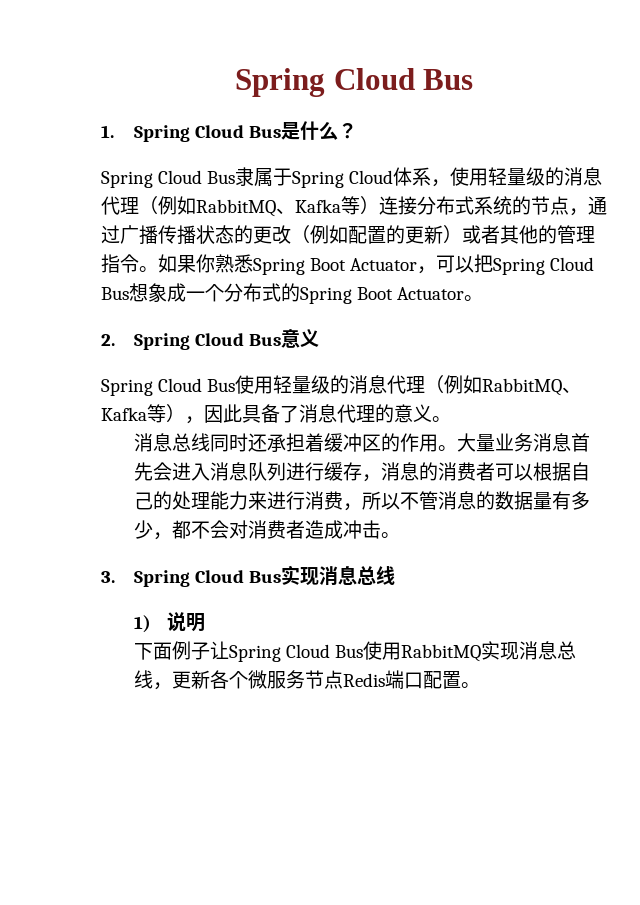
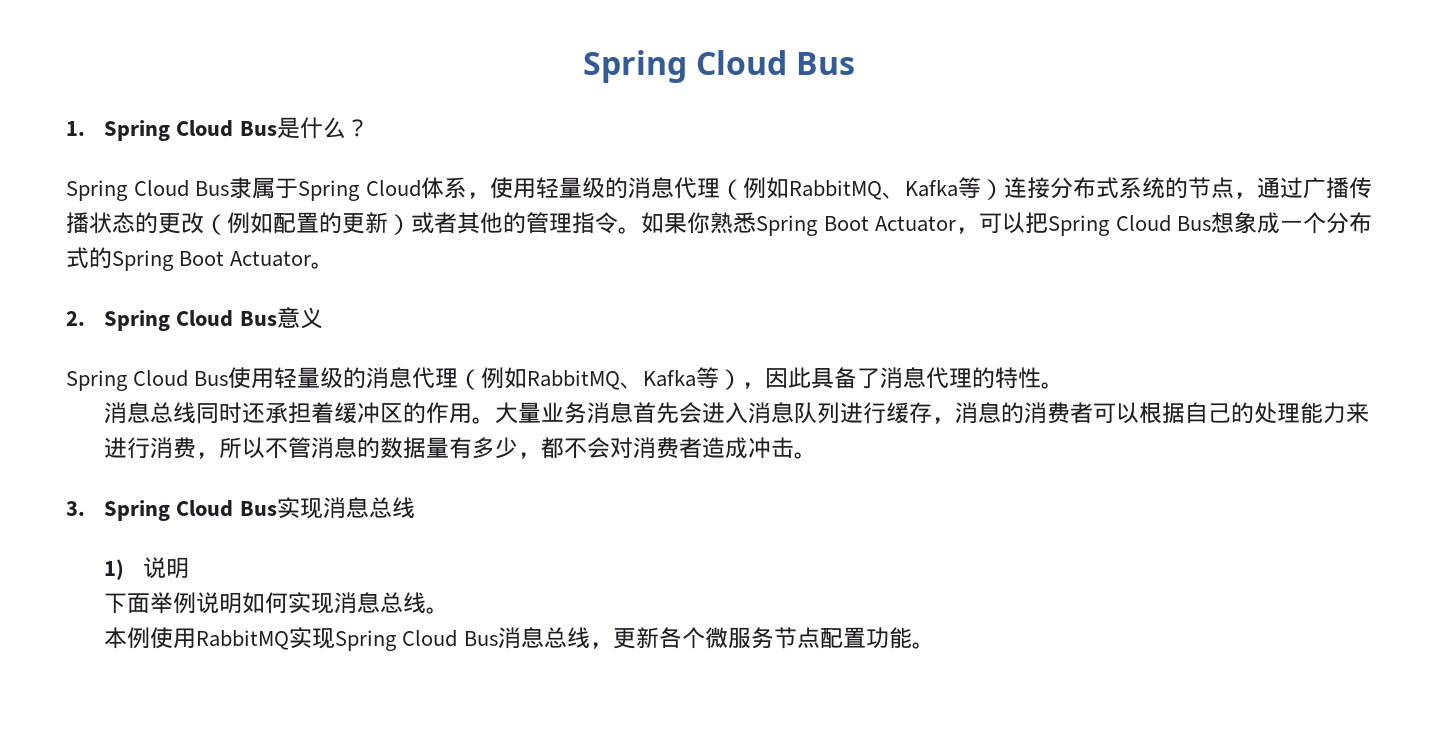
- Spring Cloud Bus使用轻量级的消息代理（例如RabbitMQ、Kafka等），因此具备了消息代理的意义。
+ Spring Cloud Bus使用轻量级的消息代理（例如RabbitMQ、Kafka等），因此具备了消息代理的特性。
- 下面例子让Spring Cloud Bus使用RabbitMQ实现消息总线，更新各个微服务节点Redis端口配置。
+ 下面举例说明如何实现消息总线。
+ 本例使用RabbitMQ实现Spring Cloud Bus消息总线，更新各个微服务节点配置功能。

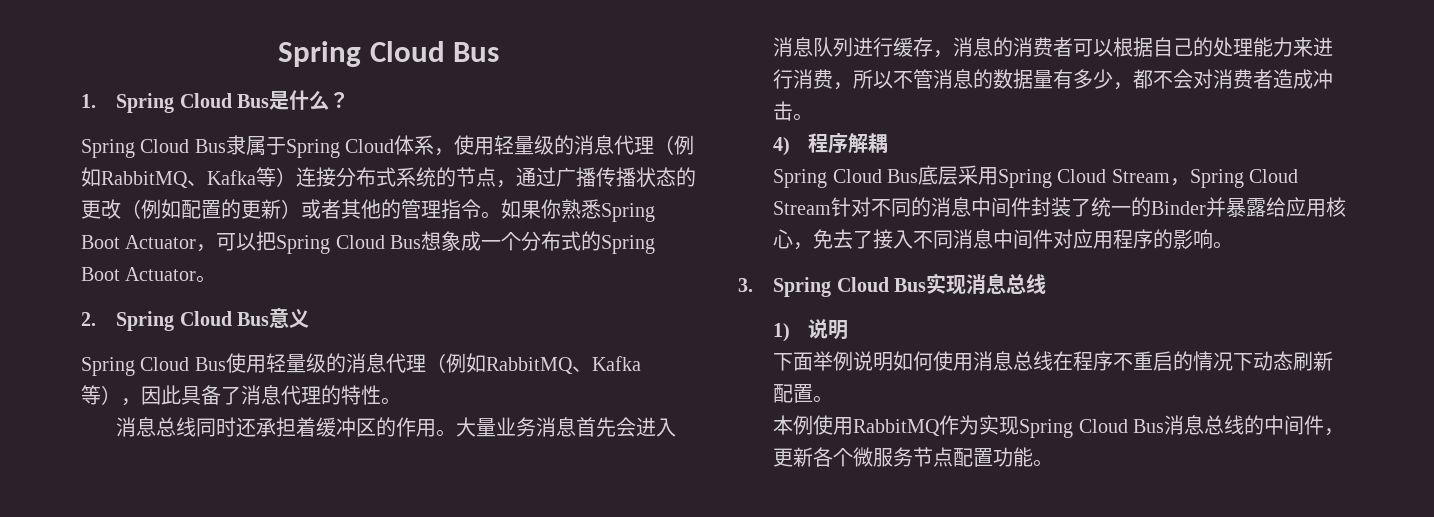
+ 4)程序解耦
+ Spring Cloud Bus底层采用Spring Cloud Stream，Spring Cloud Stream针对不同的消息中间件封装了统一的Binder并暴露给应用核心，免去了接入不同消息中间件对应用程序的影响。
- 下面举例说明如何实现消息总线。
+ 下面举例说明如何使用消息总线在程序不重启的情况下动态刷新配置。
- 本例使用RabbitMQ实现Spring Cloud Bus消息总线，更新各个微服务节点配置功能。
+ 本例使用RabbitMQ作为实现Spring Cloud Bus消息总线的中间件，更新各个微服务节点配置功能。

